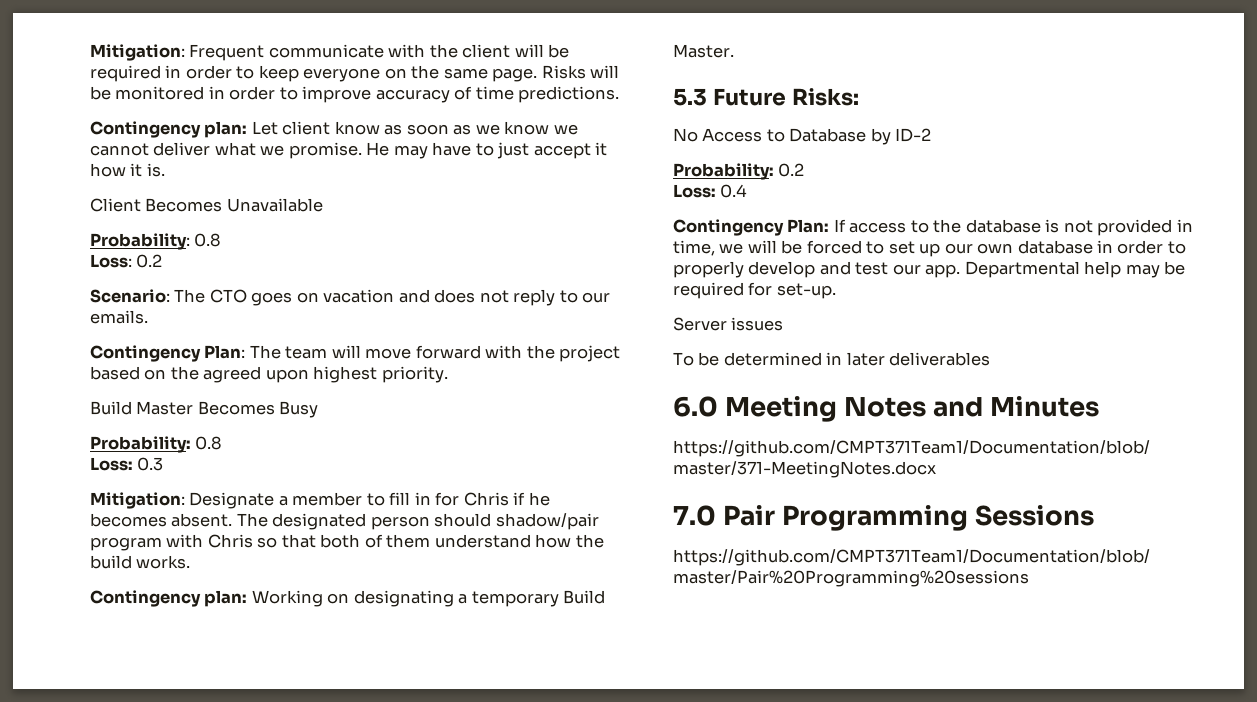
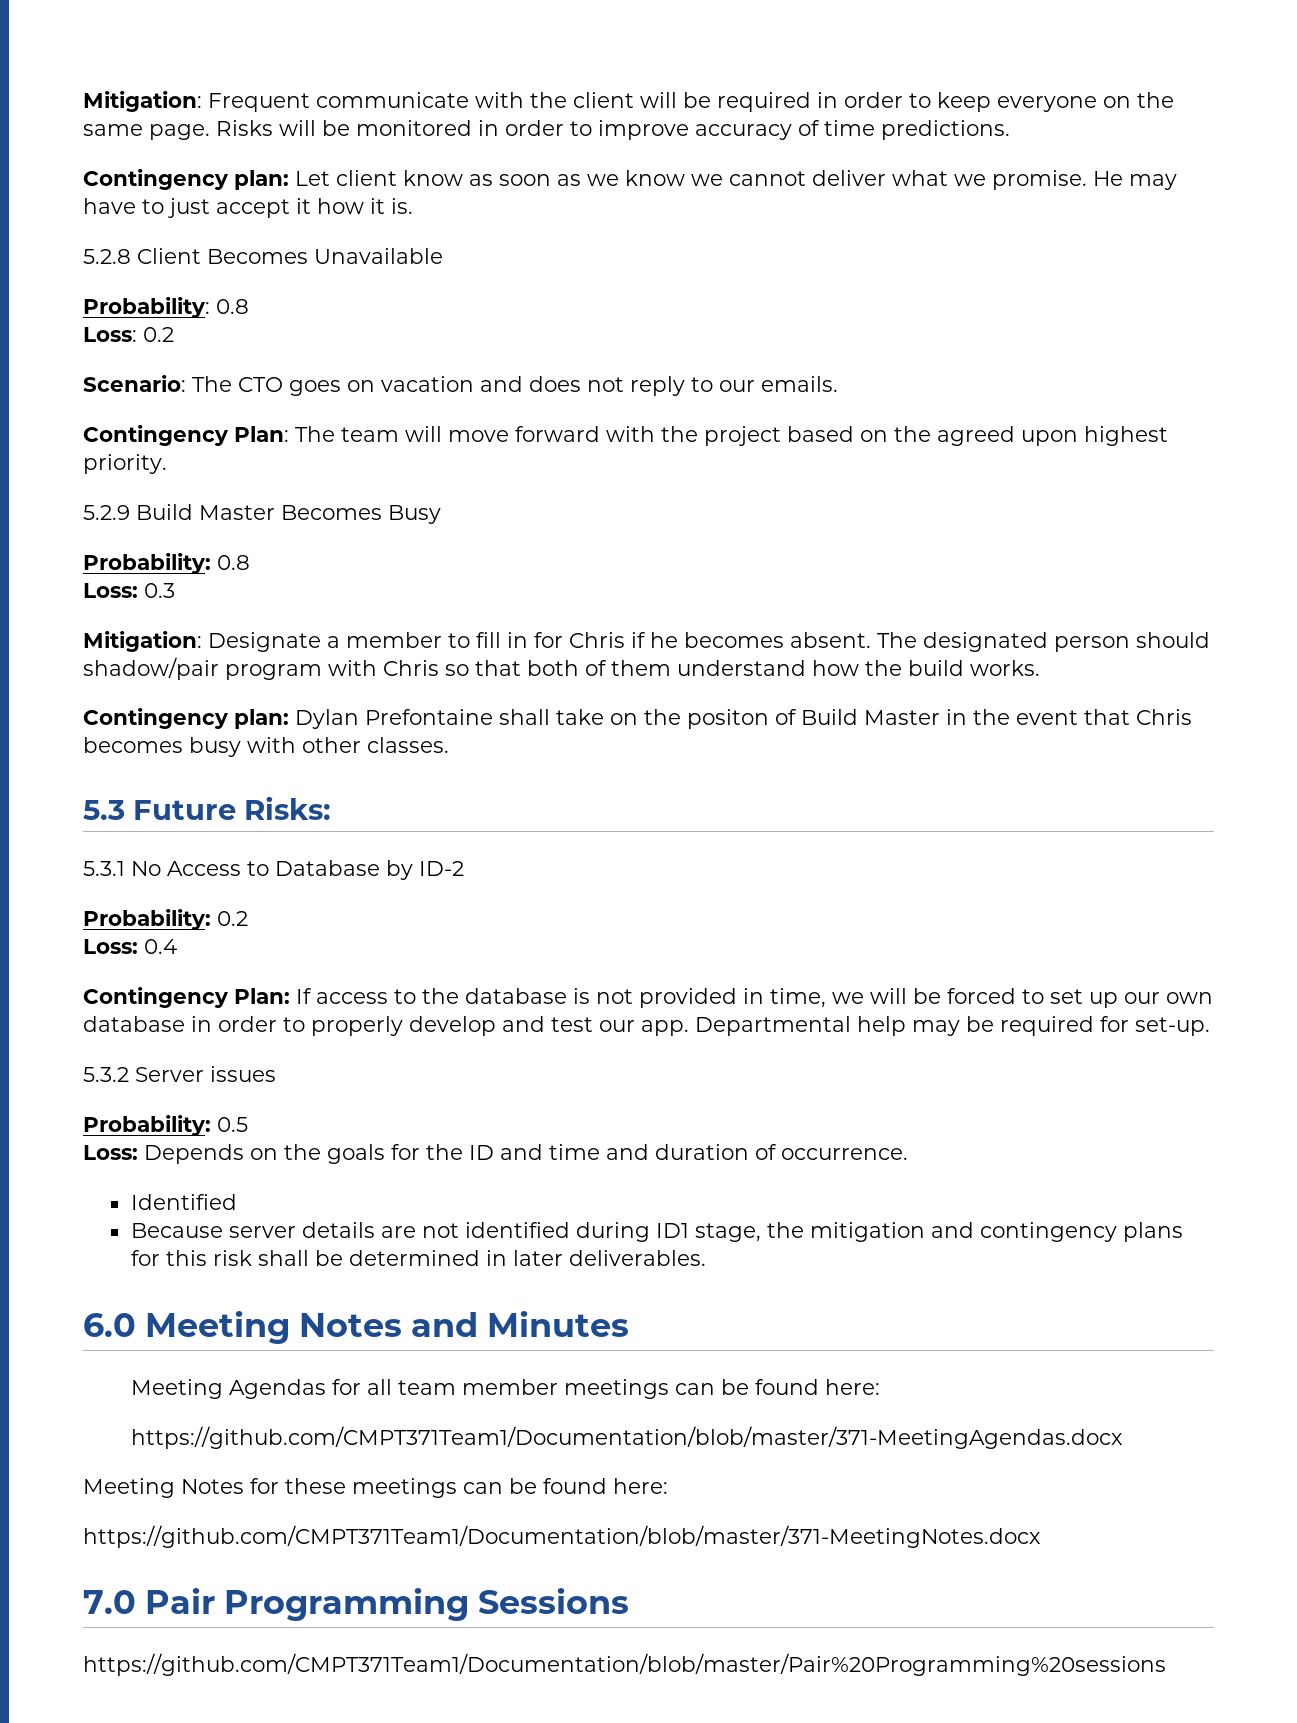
- Client Becomes Unavailable
+ 5.2.8 Client Becomes Unavailable
- Build Master Becomes Busy
+ 5.2.9 Build Master Becomes Busy
- Contingency plan: Working on designating a temporary Build Master.
+ Contingency plan: Dylan Prefontaine shall take on the positon of Build Master in the event that Chris becomes busy with other classes.
- No Access to Database by ID-2
+ 5.3.1 No Access to Database by ID-2
- Server issues
+ 5.3.2 Server issues
- To be determined in later deliverables
+ Probability: 0.5
+ Loss: Depends on the goals for the ID and time and duration of occurrence.
+ Identified
+ Because server details are not identified during ID1 stage, the mitigation and contingency plans for this risk shall be determined in later deliverables.
+ Meeting Agendas for all team member meetings can be found here:
+ https://github.com/CMPT371Team1/Documentation/blob/master/371-MeetingAgendas.docx
+ Meeting Notes for these meetings can be found here:

